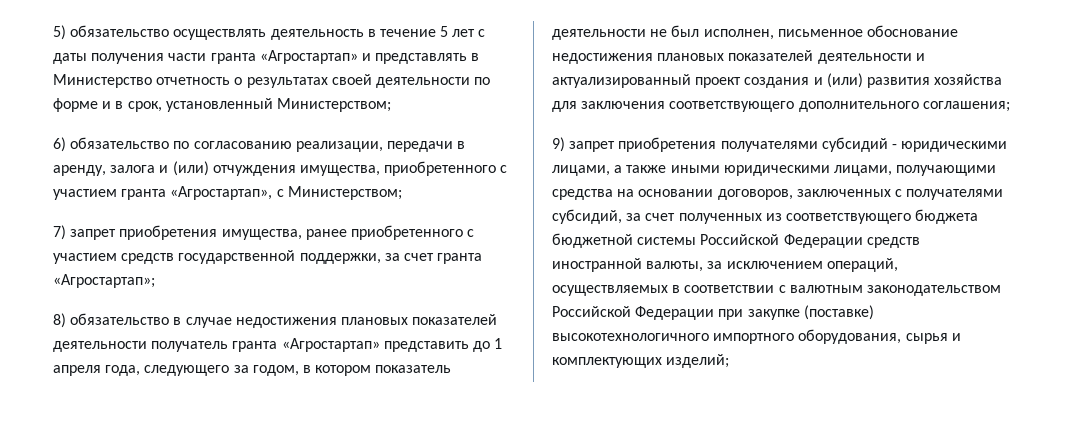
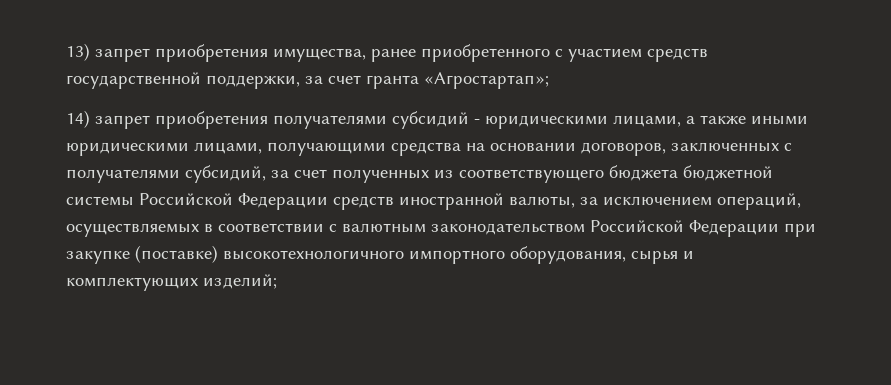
- 5) обязательство осуществлять деятельность в течение 5 лет с даты получения части гранта «Агростартап» и представлять в Министерство отчетность о результатах своей деятельности по форме и в срок, установленный Министерством;
- 6) обязательство по согласованию реализации, передачи в аренду, залога и (или) отчуждения имущества, приобретенного с участием гранта «Агростартап», с Министерством;
- 7) запрет приобретения имущества, ранее приобретенного с участием средств государственной поддержки, за счет гранта «Агростартап»;
+ 13) запрет приобретения имущества, ранее приобретенного с участием средств государственной поддержки, за счет гранта «Агростартап»;
- 8) обязательство в случае недостижения плановых показателей деятельности получатель гранта «Агростартап» представить до 1 апреля года, следующего за годом, в котором показатель деятельности не был исполнен, письменное обоснование недостижения плановых показателей деятельности и актуализированный проект создания и (или) развития хозяйства для заключения соответствующего дополнительного соглашения;
- 9) запрет приобретения получателями субсидий - юридическими лицами, а также иными юридическими лицами, получающими средства на основании договоров, заключенных с получателями субсидий, за счет полученных из соответствующего бюджета бюджетной системы Российской Федерации средств иностранной валюты, за исключением операций, осуществляемых в соответствии с валютным законодательством Российской Федерации при закупке (поставке) высокотехнологичного импортного оборудования, сырья и комплектующих изделий;
+ 14) запрет приобретения получателями субсидий - юридическими лицами, а также иными юридическими лицами, получающими средства на основании договоров, заключенных с получателями субсидий, за счет полученных из соответствующего бюджета бюджетной системы Российской Федерации средств иностранной валюты, за исключением операций, осуществляемых в соответствии с валютным законодательством Российской Федерации при закупке (поставке) высокотехнологичного импортного оборудования, сырья и комплектующих изделий;

